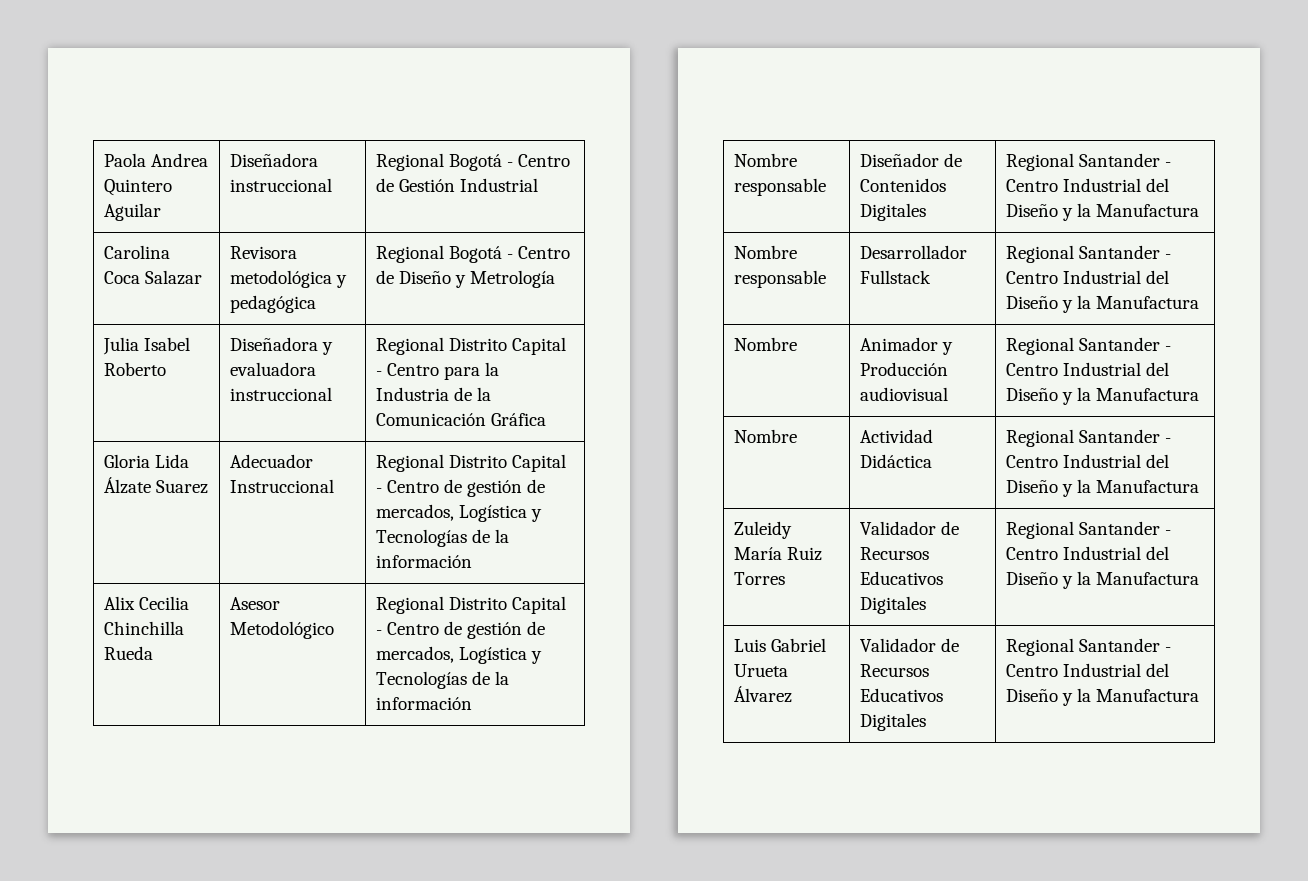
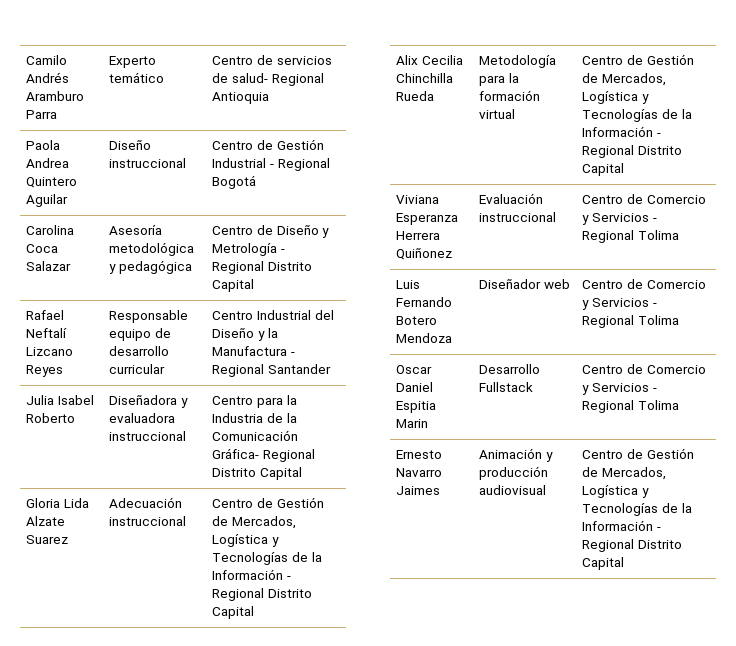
+ Camilo Andrés Aramburo Parra | Experto temático | Centro de servicios de salud- Regional Antioquia
- Paola Andrea Quintero Aguilar | Diseñadora instruccional | Regional Bogotá - Centro de Gestión Industrial
+ Paola Andrea Quintero Aguilar | Diseño instruccional | Centro de Gestión Industrial - Regional Bogotá
- Carolina Coca Salazar | Revisora metodológica y pedagógica | Regional Bogotá - Centro de Diseño y Metrología
+ Carolina Coca Salazar | Asesoría metodológica y pedagógica | Centro de Diseño y Metrología - Regional Distrito Capital
+ Rafael Neftalí Lizcano Reyes | Responsable equipo de desarrollo curricular | Centro Industrial del Diseño y la Manufactura - Regional Santander
- Julia Isabel Roberto | Diseñadora y evaluadora instruccional | Regional Distrito Capital - Centro para la Industria de la Comunicación Gráfica
+ Julia Isabel Roberto | Diseñadora y evaluadora instruccional | Centro para la Industria de la Comunicación Gráfica- Regional Distrito Capital
- Gloria Lida Álzate Suarez | Adecuador Instruccional | Regional Distrito Capital - Centro de gestión de mercados, Logística y Tecnologías de la información
+ Gloria Lida Alzate Suarez | Adecuación instruccional | Centro de Gestión de Mercados, Logística y Tecnologías de la Información - Regional Distrito Capital
- Alix Cecilia Chinchilla Rueda | Asesor Metodológico | Regional Distrito Capital - Centro de gestión de mercados, Logística y Tecnologías de la información
- Nombre responsable | Diseñador de Contenidos Digitales | Regional Santander - Centro Industrial del Diseño y la Manufactura
- Nombre responsable | Desarrollador Fullstack | Regional Santander - Centro Industrial del Diseño y la Manufactura
- Nombre | Animador y Producción audiovisual | Regional Santander - Centro Industrial del Diseño y la Manufactura
- Nombre | Actividad Didáctica | Regional Santander - Centro Industrial del Diseño y la Manufactura
- Zuleidy María Ruiz Torres | Validador de Recursos Educativos Digitales | Regional Santander - Centro Industrial del Diseño y la Manufactura
- Luis Gabriel Urueta Álvarez | Validador de Recursos Educativos Digitales | Regional Santander - Centro Industrial del Diseño y la Manufactura
+ Alix Cecilia Chinchilla Rueda | Metodología para la formación virtual | Centro de Gestión de Mercados, Logística y Tecnologías de la Información - Regional Distrito Capital
+ Viviana Esperanza Herrera Quiñonez | Evaluación instruccional | Centro de Comercio y Servicios - Regional Tolima
+ Luis Fernando Botero Mendoza | Diseñador web | Centro de Comercio y Servicios - Regional Tolima
+ Oscar Daniel Espitia Marin | Desarrollo Fullstack | Centro de Comercio y Servicios - Regional Tolima
+ Ernesto Navarro Jaimes | Animación y producción audiovisual | Centro de Gestión de Mercados, Logística y Tecnologías de la Información - Regional Distrito Capital

